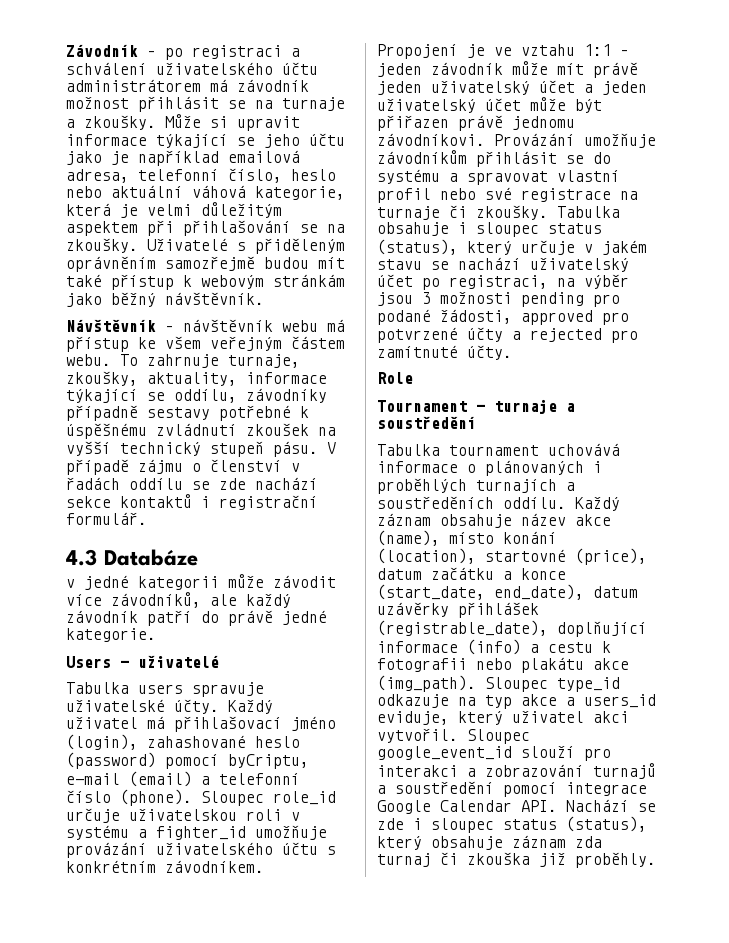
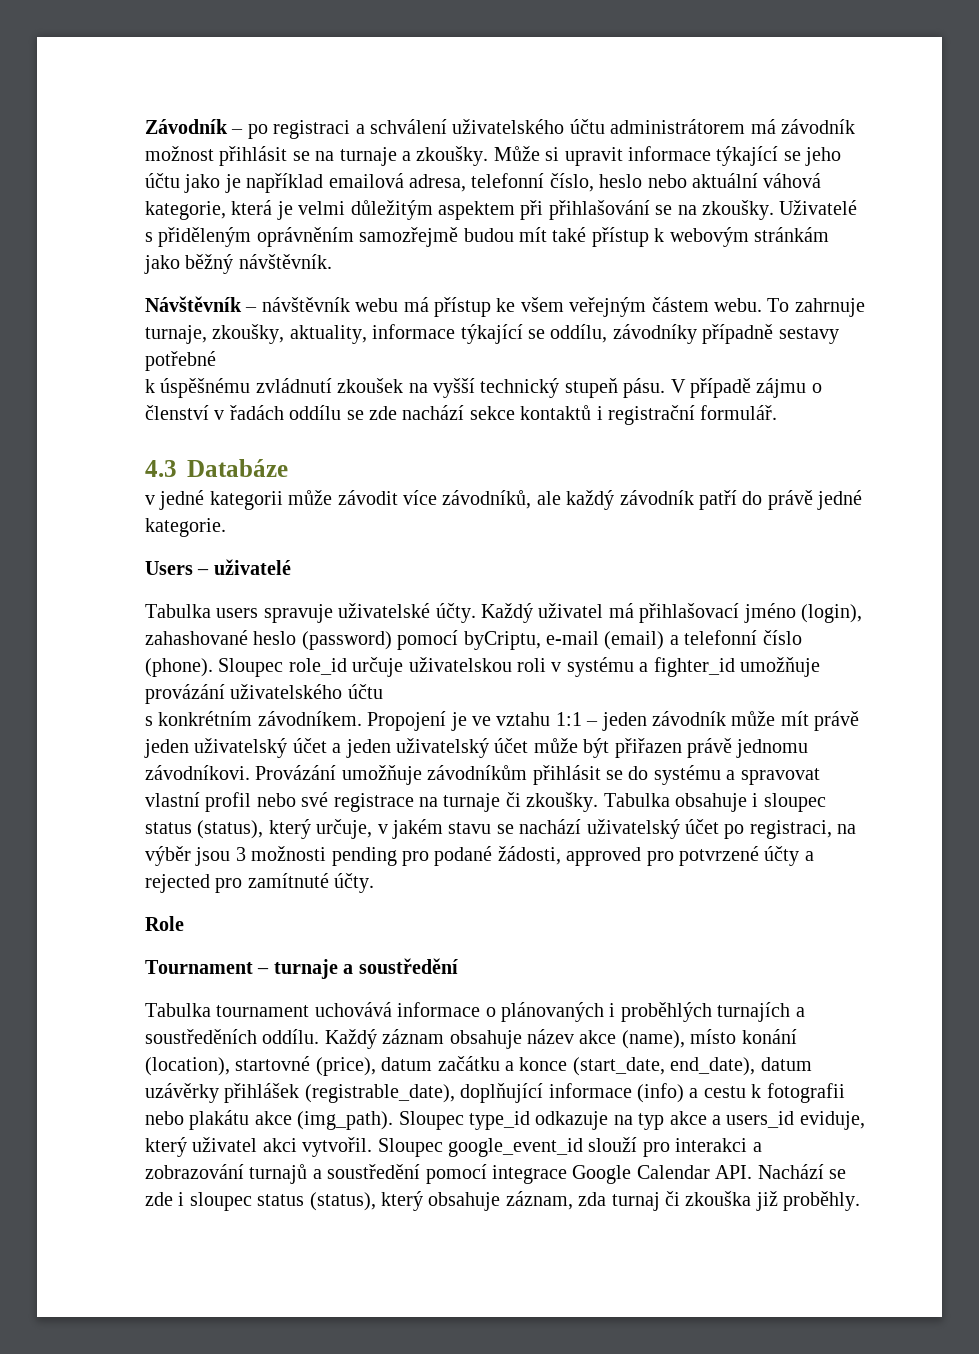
- To zahrnuje turnaje, zkoušky, aktuality, informace týkající se oddílu, závodníky případně sestavy potřebné k úspěšnému zvládnutí zkoušek na vyšší technický stupeň pásu.
+ To zahrnuje turnaje, zkoušky, aktuality, informace týkající se oddílu, závodníky případně sestavy potřebné
+ k úspěšnému zvládnutí zkoušek na vyšší technický stupeň pásu.
- Sloupec role_id určuje uživatelskou roli v systému a fighter_id umožňuje provázání uživatelského účtu s konkrétním závodníkem.
+ Sloupec role_id určuje uživatelskou roli v systému a fighter_id umožňuje provázání uživatelského účtu
+ s konkrétním závodníkem.
- Tabulka obsahuje i sloupec status (status), který určuje v jakém stavu se nachází uživatelský účet po registraci, na výběr jsou 3 možnosti pending pro podané žádosti, approved pro potvrzené účty a rejected pro zamítnuté účty.
+ Tabulka obsahuje i sloupec status (status), který určuje, v jakém stavu se nachází uživatelský účet po registraci, na výběr jsou 3 možnosti pending pro podané žádosti, approved pro potvrzené účty a rejected pro zamítnuté účty.
- Sloupec google_event_id slouží pro interakci a zobrazování turnajů a soustředění pomocí integrace Google Calendar API. Nachází se zde i sloupec status (status), který obsahuje záznam zda turnaj či zkouška již proběhly.
+ Sloupec google_event_id slouží pro interakci a zobrazování turnajů a soustředění pomocí integrace Google Calendar API. Nachází se zde i sloupec status (status), který obsahuje záznam, zda turnaj či zkouška již proběhly.

